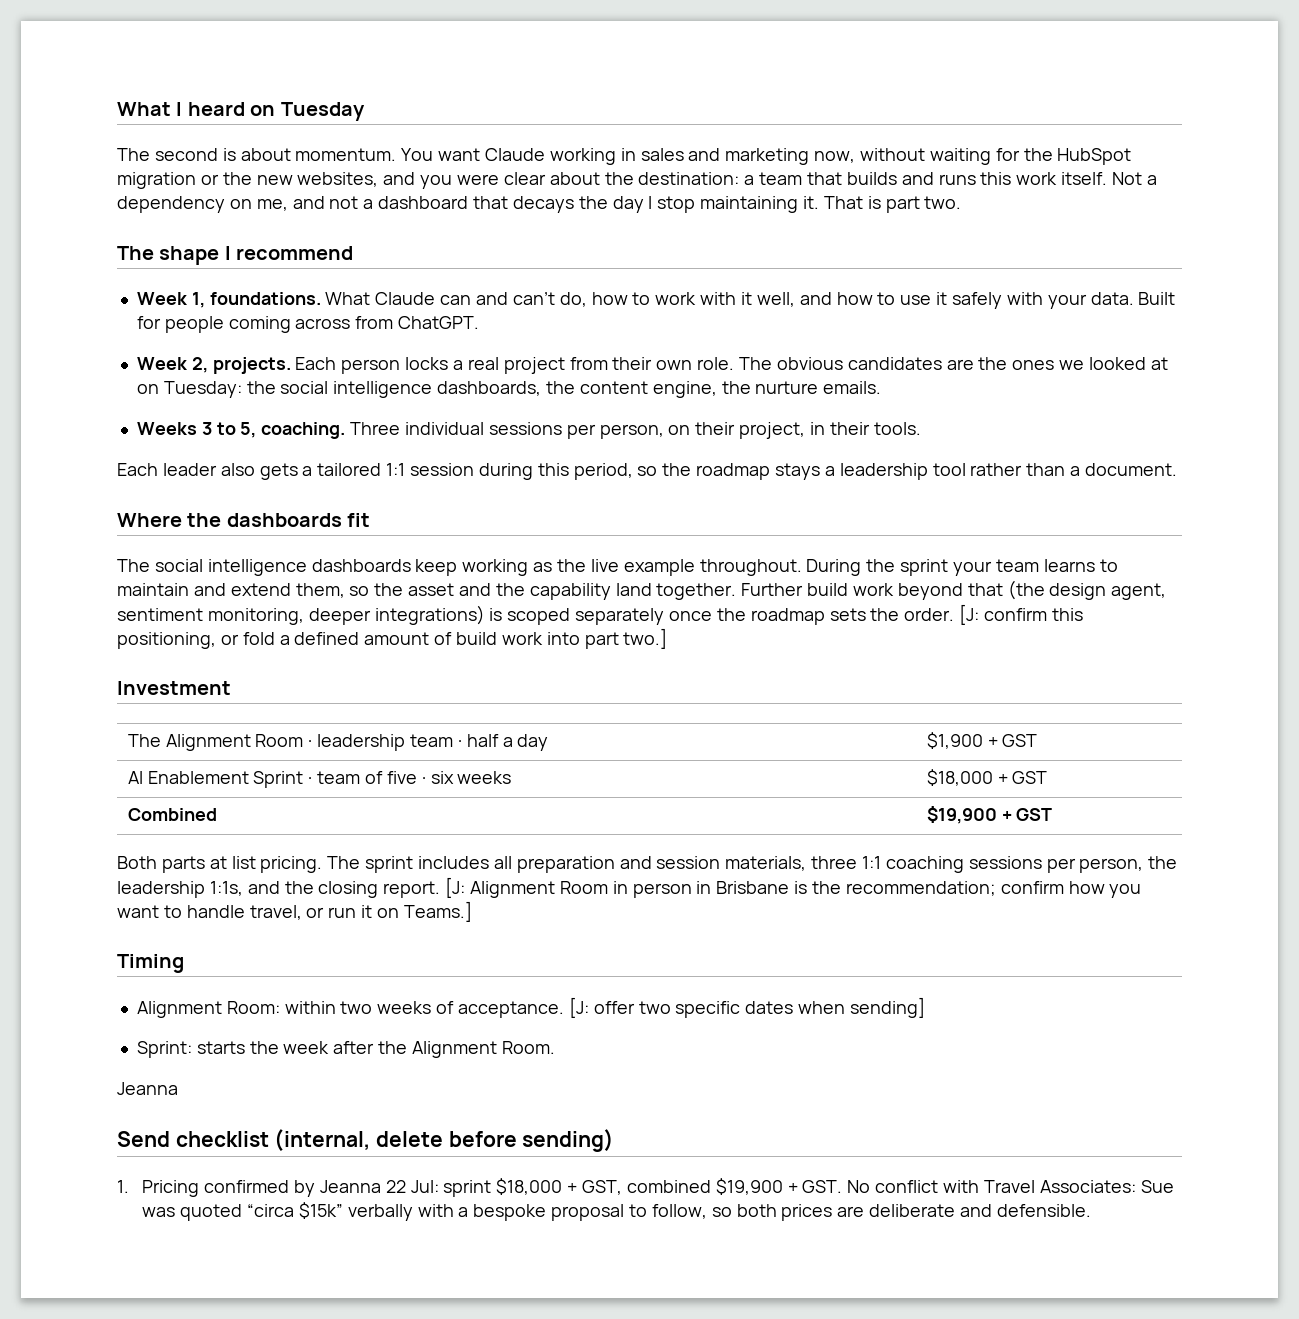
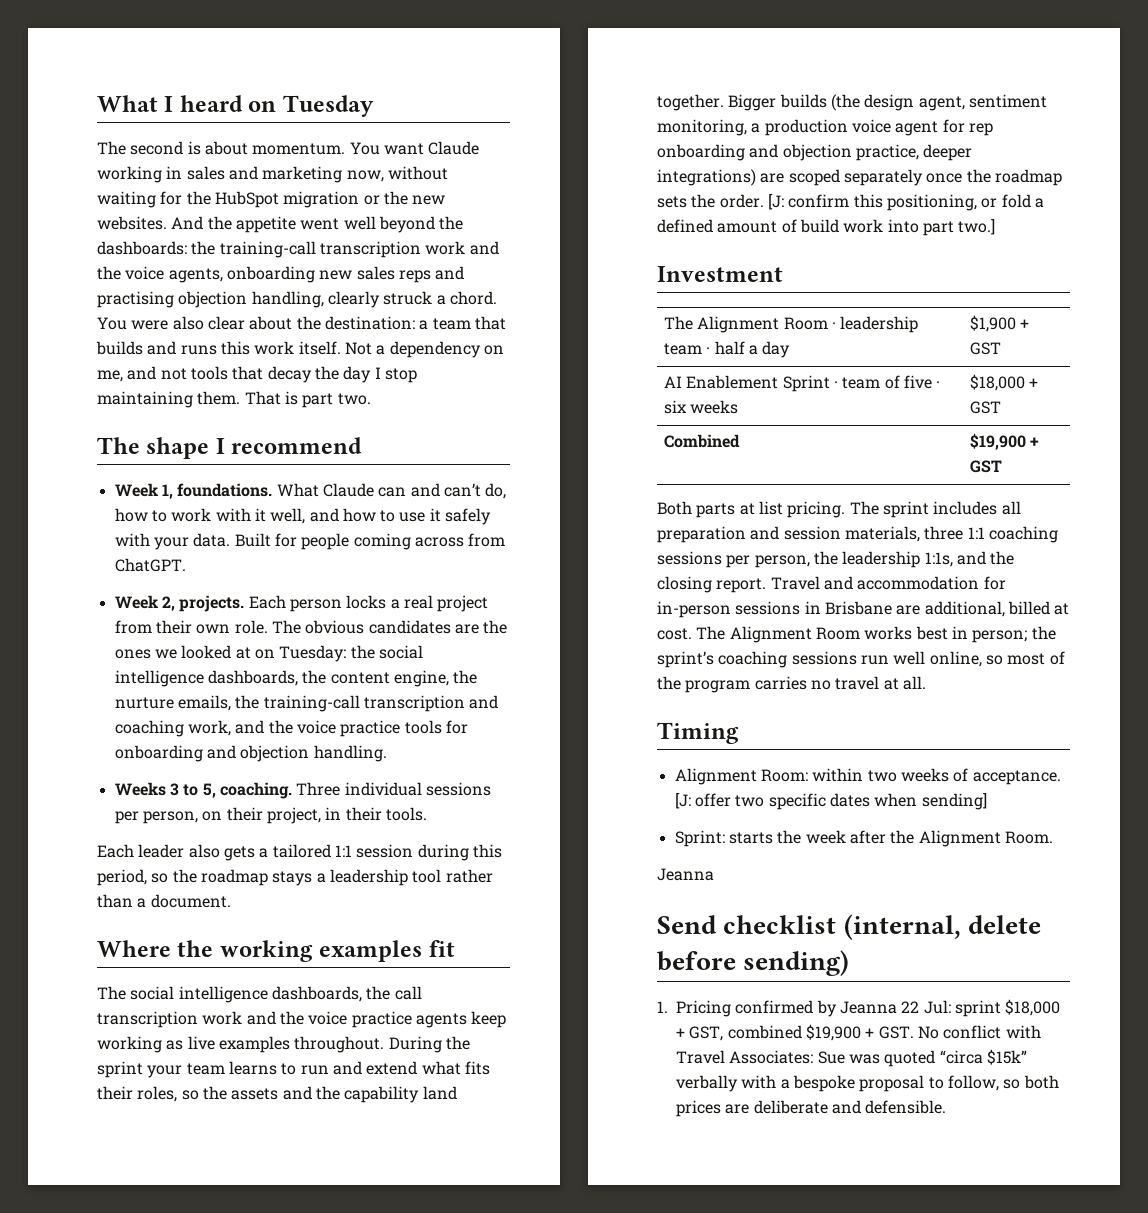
- You want Claude working in sales and marketing now, without waiting for the HubSpot migration or the new websites, and you were clear about the destination: a team that builds and runs this work itself.
+ You want Claude working in sales and marketing now, without waiting for the HubSpot migration or the new websites. And the appetite went well beyond the dashboards: the training-call transcription work and the voice agents, onboarding new sales reps and practising objection handling, clearly struck a chord. You were also clear about the destination: a team that builds and runs this work itself.
- Not a dependency on me, and not a dashboard that decays the day I stop maintaining it.
+ Not a dependency on me, and not tools that decay the day I stop maintaining them.
- The obvious candidates are the ones we looked at on Tuesday: the social intelligence dashboards, the content engine, the nurture emails.
+ The obvious candidates are the ones we looked at on Tuesday: the social intelligence dashboards, the content engine, the nurture emails, the training-call transcription and coaching work, and the voice practice tools for onboarding and objection handling.
- Where the dashboards fit
+ Where the working examples fit
- The social intelligence dashboards keep working as the live example throughout.
+ The social intelligence dashboards, the call transcription work and the voice practice agents keep working as live examples throughout.
- During the sprint your team learns to maintain and extend them, so the asset and the capability land together.
+ During the sprint your team learns to run and extend what fits their roles, so the assets and the capability land together.
- Further build work beyond that (the design agent, sentiment monitoring, deeper integrations) is scoped separately once the roadmap sets the order.
+ Bigger builds (the design agent, sentiment monitoring, a production voice agent for rep onboarding and objection practice, deeper integrations) are scoped separately once the roadmap sets the order.
- [J: Alignment Room in person in Brisbane is the recommendation; confirm how you want to handle travel, or run it on Teams.]
+ Travel and accommodation for in-person sessions in Brisbane are additional, billed at cost. The Alignment Room works best in person; the sprint’s coaching sessions run well online, so most of the program carries no travel at all.

